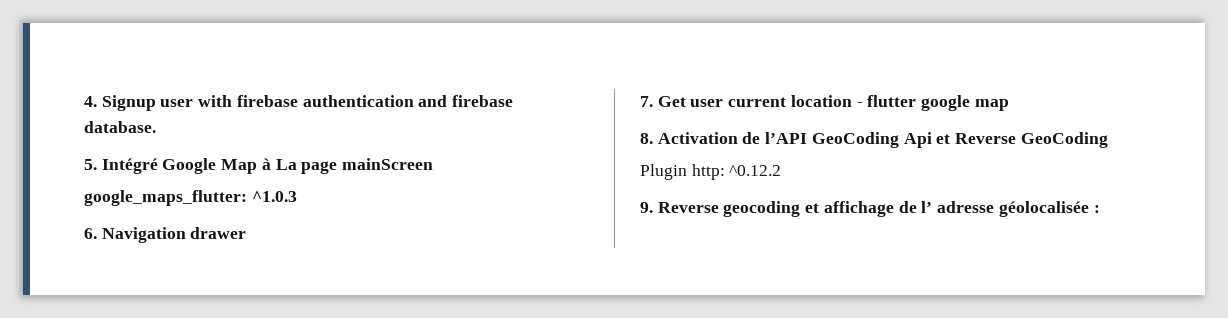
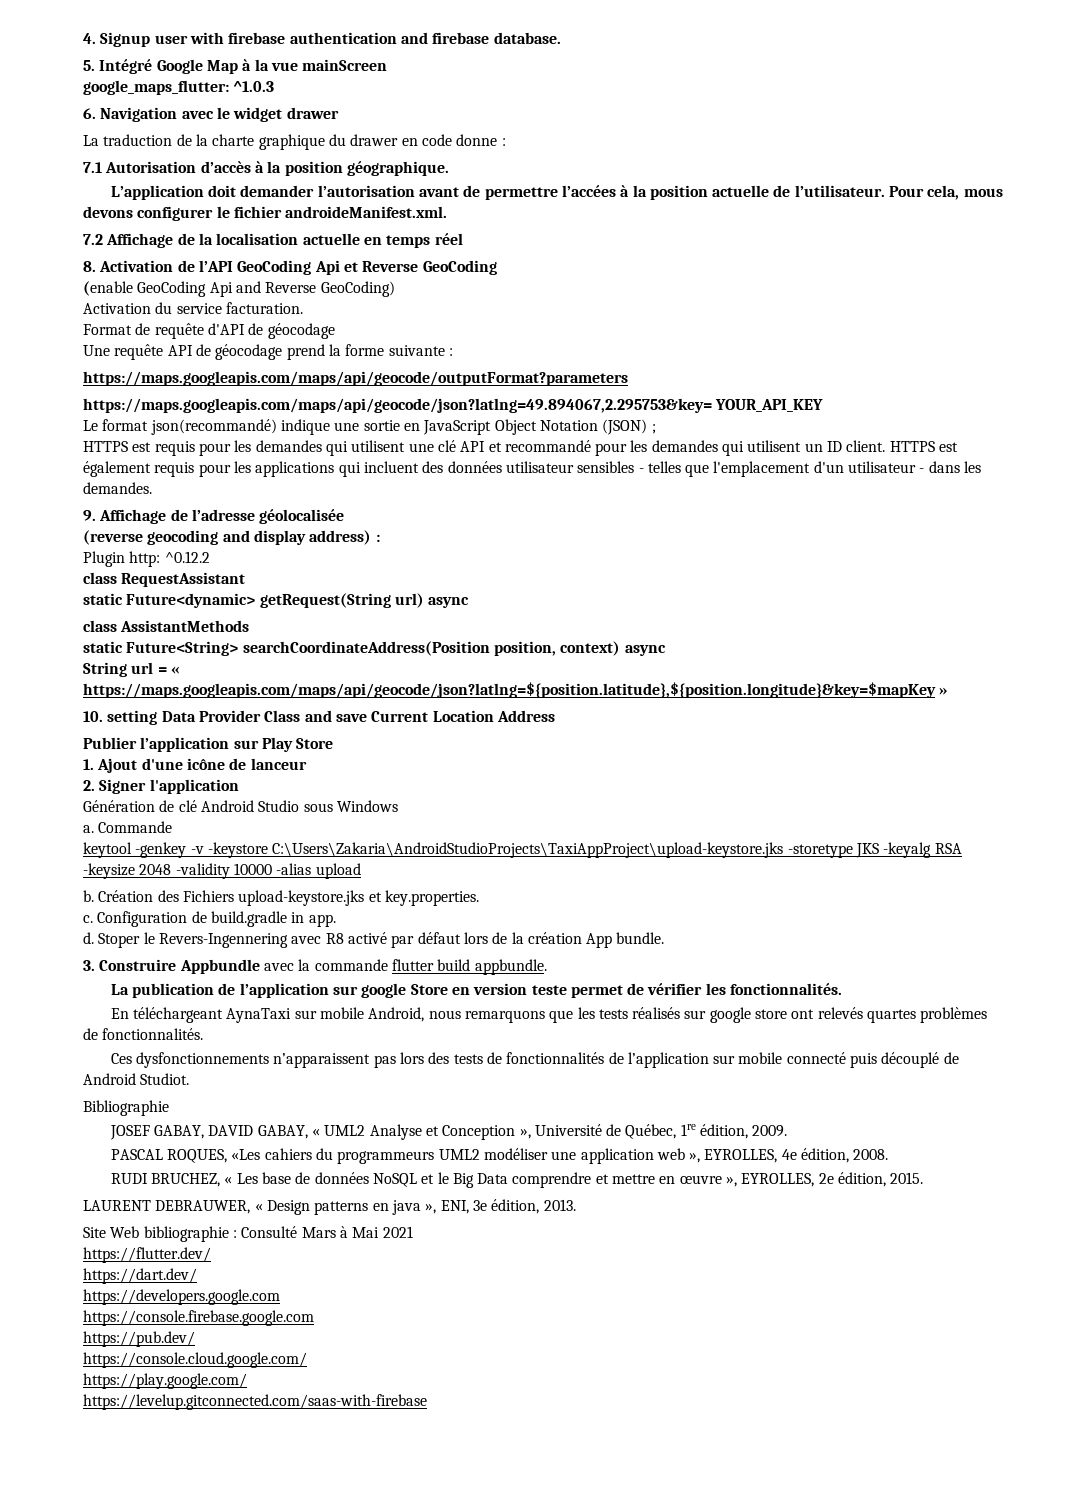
- 5. Intégré Google Map à La page mainScreen
+ 5. Intégré Google Map à la vue mainScreen
- 6. Navigation drawer
- 7. Get user current location - flutter google map
+ 6. Navigation avec le widget drawer
+ La traduction de la charte graphique du drawer en code donne :
+ 7.1 Autorisation d’accès à la position géographique.
+ L’application doit demander l’autorisation avant de permettre l’accées à la position actuelle de l’utilisateur. Pour cela, mous devons configurer le fichier androideManifest.xml.
+ 7.2 Affichage de la localisation actuelle en temps réel
+ (enable GeoCoding Api and Reverse GeoCoding)
+ Activation du service facturation.
+ Format de requête d'API de géocodage
+ Une requête API de géocodage prend la forme suivante :
+ https://maps.googleapis.com/maps/api/geocode/outputFormat?parameters
+ https://maps.googleapis.com/maps/api/geocode/json?latlng=49.894067,2.295753&key= YOUR_API_KEY
+ Le format json(recommandé) indique une sortie en JavaScript Object Notation (JSON) ;
+ HTTPS est requis pour les demandes qui utilisent une clé API et recommandé pour les demandes qui utilisent un ID client. HTTPS est également requis pour les applications qui incluent des données utilisateur sensibles - telles que l'emplacement d'un utilisateur - dans les demandes.
+ 9. Affichage de l’adresse géolocalisée
+ (reverse geocoding and display address) :
  Plugin http: ^0.12.2
- 9. Reverse geocoding et affichage de l’ adresse géolocalisée :
+ class RequestAssistant
+ static Future<dynamic> getRequest(String url) async
+ class AssistantMethods
+ static Future<String> searchCoordinateAddress(Position position, context) async
+ String url = « https://maps.googleapis.com/maps/api/geocode/json?latlng=${position.latitude},${position.longitude}&key=$mapKey »
+ 10. setting Data Provider Class and save Current Location Address
+ Publier l’application sur Play Store
+ 1. Ajout d'une icône de lanceur
+ 2. Signer l'application
+ Génération de clé Android Studio sous Windows
+ a. Commande
+ keytool -genkey -v -keystore C:\Users\Zakaria\AndroidStudioProjects\TaxiAppProject\upload-keystore.jks -storetype JKS -keyalg RSA -keysize 2048 -validity 10000 -alias upload
+ b. Création des Fichiers upload-keystore.jks et key.properties.
+ c. Configuration de build.gradle in app.
+ d. Stoper le Revers-Ingennering avec R8 activé par défaut lors de la création App bundle.
+ 3. Construire Appbundle avec la commande flutter build appbundle.
+ La publication de l’application sur google Store en version teste permet de vérifier les fonctionnalités.
+ En téléchargeant AynaTaxi sur mobile Android, nous remarquons que les tests réalisés sur google store ont relevés quartes problèmes de fonctionnalités.
+ Ces dysfonctionnements n’apparaissent pas lors des tests de fonctionnalités de l’application sur mobile connecté puis découplé de Android Studiot.
+ Bibliographie
+ JOSEF GABAY, DAVID GABAY, « UML2 Analyse et Conception », Université de Québec, 1re édition, 2009.
+ PASCAL ROQUES, «Les cahiers du programmeurs UML2 modéliser une application web », EYROLLES, 4e édition, 2008.
+ RUDI BRUCHEZ, « Les base de données NoSQL et le Big Data comprendre et mettre en œuvre », EYROLLES, 2e édition, 2015.
+ LAURENT DEBRAUWER, « Design patterns en java », ENI, 3e édition, 2013.
+ Site Web bibliographie : Consulté Mars à Mai 2021
+ https://flutter.dev/
+ https://dart.dev/
+ https://developers.google.com
+ https://console.firebase.google.com
+ https://pub.dev/
+ https://console.cloud.google.com/
+ https://play.google.com/
+ https://levelup.gitconnected.com/saas-with-firebase

